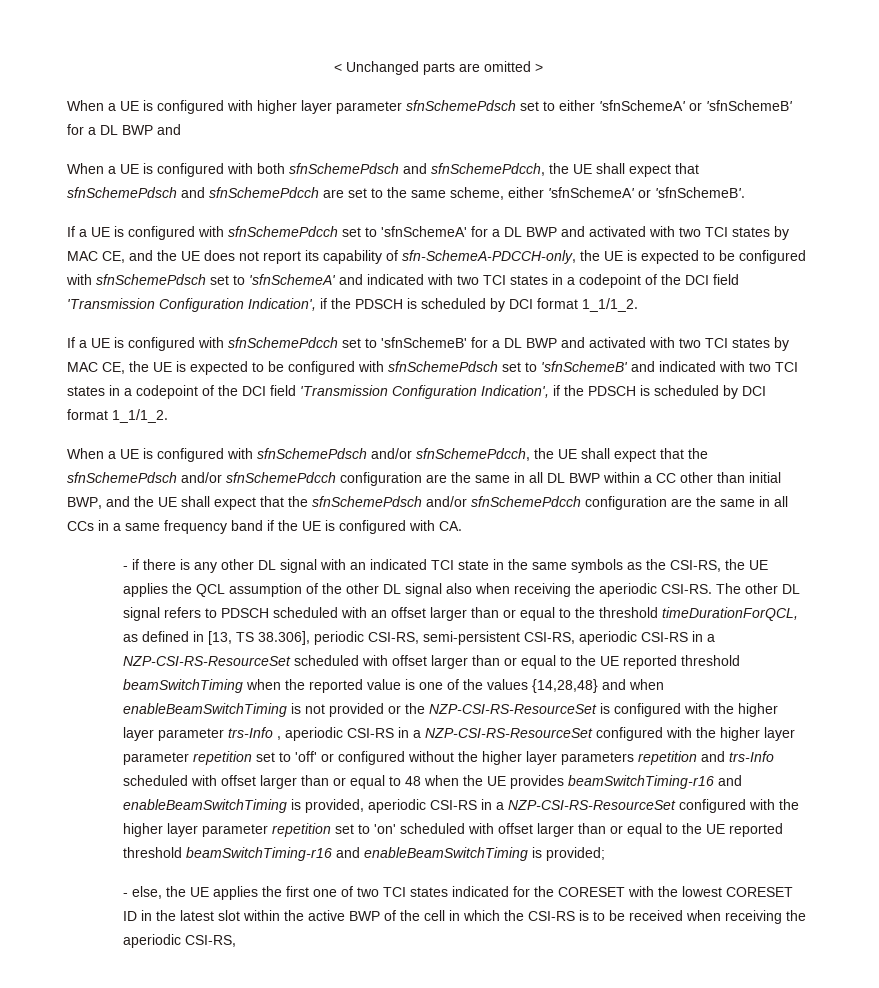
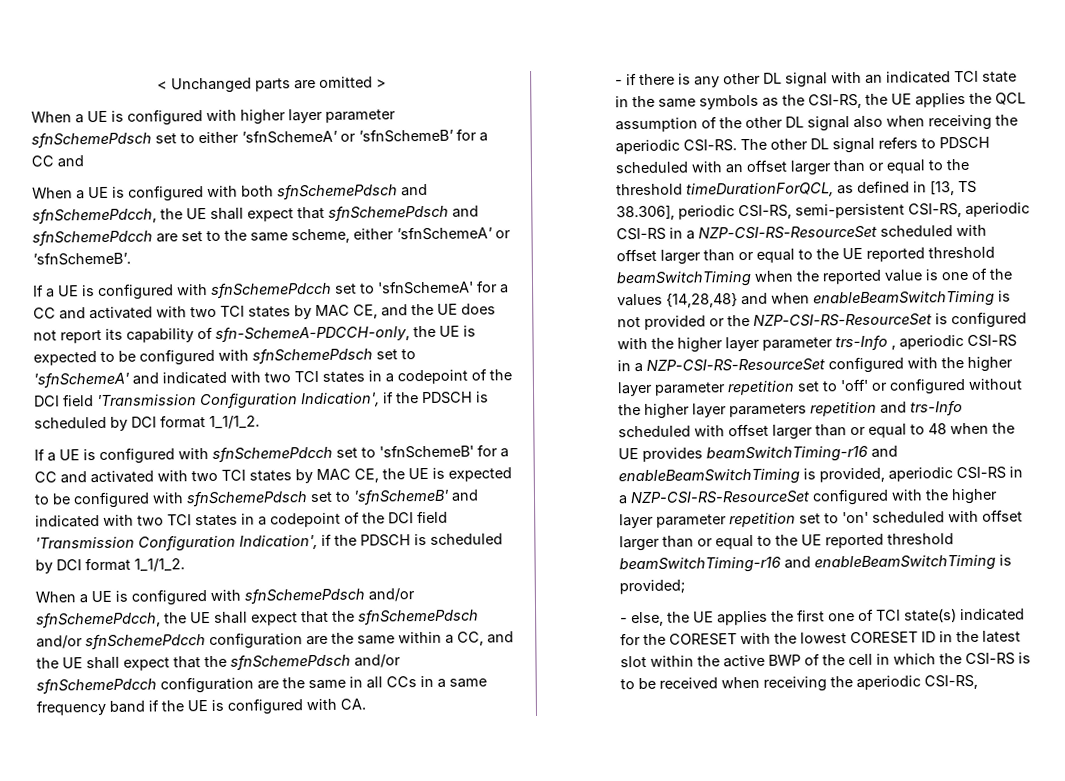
- When a UE is configured with higher layer parameter sfnSchemePdsch set to either 'sfnSchemeA' or 'sfnSchemeB' for a DL BWP and
+ When a UE is configured with higher layer parameter sfnSchemePdsch set to either 'sfnSchemeA' or 'sfnSchemeB' for a CC and
- If a UE is configured with sfnSchemePdcch set to 'sfnSchemeA' for a DL BWP and activated with two TCI states by MAC CE, and the UE does not report its capability of sfn-SchemeA-PDCCH-only, the UE is expected to be configured with sfnSchemePdsch set to 'sfnSchemeA' and indicated with two TCI states in a codepoint of the DCI field 'Transmission Configuration Indication', if the PDSCH is scheduled by DCI format 1_1/1_2.
+ If a UE is configured with sfnSchemePdcch set to 'sfnSchemeA' for a CC and activated with two TCI states by MAC CE, and the UE does not report its capability of sfn-SchemeA-PDCCH-only, the UE is expected to be configured with sfnSchemePdsch set to 'sfnSchemeA' and indicated with two TCI states in a codepoint of the DCI field 'Transmission Configuration Indication', if the PDSCH is scheduled by DCI format 1_1/1_2.
- If a UE is configured with sfnSchemePdcch set to 'sfnSchemeB' for a DL BWP and activated with two TCI states by MAC CE, the UE is expected to be configured with sfnSchemePdsch set to 'sfnSchemeB' and indicated with two TCI states in a codepoint of the DCI field 'Transmission Configuration Indication', if the PDSCH is scheduled by DCI format 1_1/1_2.
+ If a UE is configured with sfnSchemePdcch set to 'sfnSchemeB' for a CC and activated with two TCI states by MAC CE, the UE is expected to be configured with sfnSchemePdsch set to 'sfnSchemeB' and indicated with two TCI states in a codepoint of the DCI field 'Transmission Configuration Indication', if the PDSCH is scheduled by DCI format 1_1/1_2.
- When a UE is configured with sfnSchemePdsch and/or sfnSchemePdcch, the UE shall expect that the sfnSchemePdsch and/or sfnSchemePdcch configuration are the same in all DL BWP within a CC other than initial BWP, and the UE shall expect that the sfnSchemePdsch and/or sfnSchemePdcch configuration are the same in all CCs in a same frequency band if the UE is configured with CA.
+ When a UE is configured with sfnSchemePdsch and/or sfnSchemePdcch, the UE shall expect that the sfnSchemePdsch and/or sfnSchemePdcch configuration are the same within a CC, and the UE shall expect that the sfnSchemePdsch and/or sfnSchemePdcch configuration are the same in all CCs in a same frequency band if the UE is configured with CA.
- - else, the UE applies the first one of two TCI states indicated for the CORESET with the lowest CORESET ID in the latest slot within the active BWP of the cell in which the CSI-RS is to be received when receiving the aperiodic CSI-RS,
+ - else, the UE applies the first one of TCI state(s) indicated for the CORESET with the lowest CORESET ID in the latest slot within the active BWP of the cell in which the CSI-RS is to be received when receiving the aperiodic CSI-RS,

